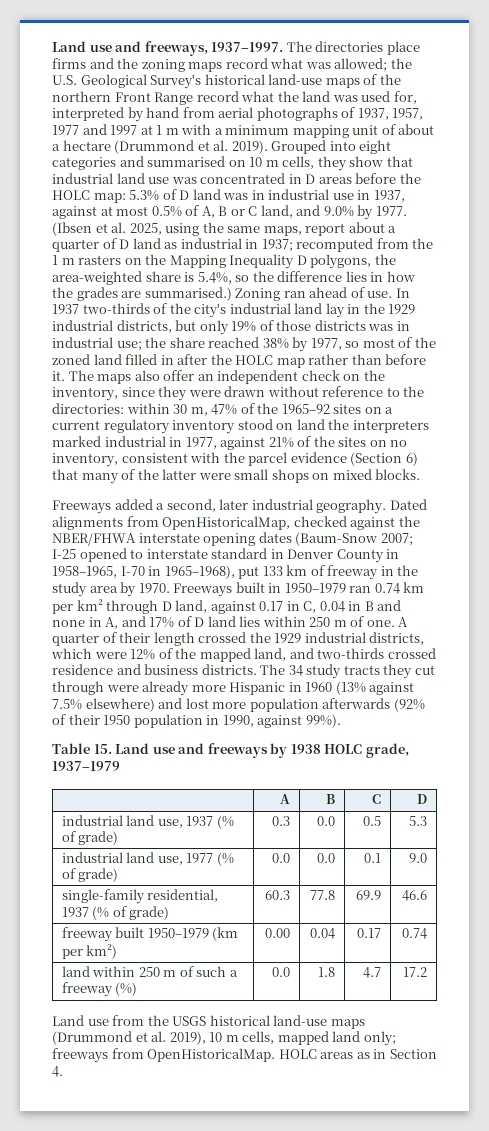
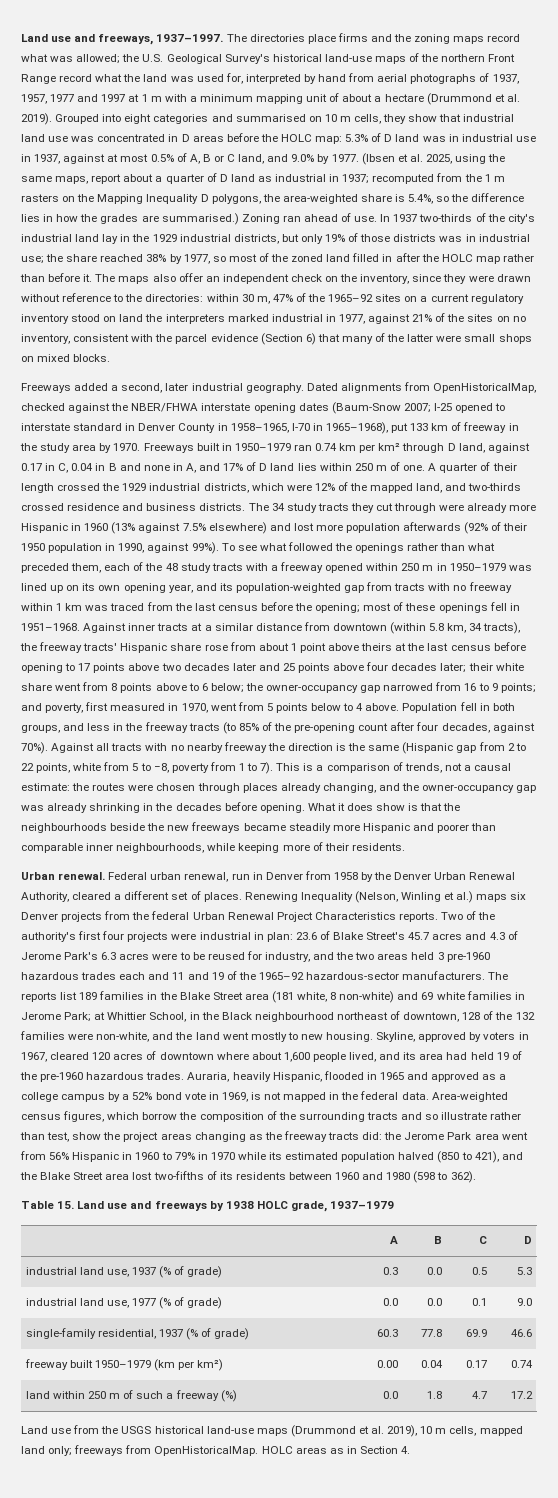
+ To see what followed the openings rather than what preceded them, each of the 48 study tracts with a freeway opened within 250 m in 1950–1979 was lined up on its own opening year, and its population-weighted gap from tracts with no freeway within 1 km was traced from the last census before the opening; most of these openings fell in 1951–1968. Against inner tracts at a similar distance from downtown (within 5.8 km, 34 tracts), the freeway tracts' Hispanic share rose from about 1 point above theirs at the last census before opening to 17 points above two decades later and 25 points above four decades later; their white share went from 8 points above to 6 below; the owner-occupancy gap narrowed from 16 to 9 points; and poverty, first measured in 1970, went from 5 points below to 4 above. Population fell in both groups, and less in the freeway tracts (to 85% of the pre-opening count after four decades, against 70%). Against all tracts with no nearby freeway the direction is the same (Hispanic gap from 2 to 22 points, white from 5 to −8, poverty from 1 to 7). This is a comparison of trends, not a causal estimate: the routes were chosen through places already changing, and the owner-occupancy gap was already shrinking in the decades before opening. What it does show is that the neighbourhoods beside the new freeways became steadily more Hispanic and poorer than comparable inner neighbourhoods, while keeping more of their residents.
+ Urban renewal. Federal urban renewal, run in Denver from 1958 by the Denver Urban Renewal Authority, cleared a different set of places. Renewing Inequality (Nelson, Winling et al.) maps six Denver projects from the federal Urban Renewal Project Characteristics reports. Two of the authority's first four projects were industrial in plan: 23.6 of Blake Street's 45.7 acres and 4.3 of Jerome Park's 6.3 acres were to be reused for industry, and the two areas held 3 pre-1960 hazardous trades each and 11 and 19 of the 1965–92 hazardous-sector manufacturers. The reports list 189 families in the Blake Street area (181 white, 8 non-white) and 69 white families in Jerome Park; at Whittier School, in the Black neighbourhood northeast of downtown, 128 of the 132 families were non-white, and the land went mostly to new housing. Skyline, approved by voters in 1967, cleared 120 acres of downtown where about 1,600 people lived, and its area had held 19 of the pre-1960 hazardous trades. Auraria, heavily Hispanic, flooded in 1965 and approved as a college campus by a 52% bond vote in 1969, is not mapped in the federal data. Area-weighted census figures, which borrow the composition of the surrounding tracts and so illustrate rather than test, show the project areas changing as the freeway tracts did: the Jerome Park area went from 56% Hispanic in 1960 to 79% in 1970 while its estimated population halved (850 to 421), and the Blake Street area lost two-fifths of its residents between 1960 and 1980 (598 to 362).

